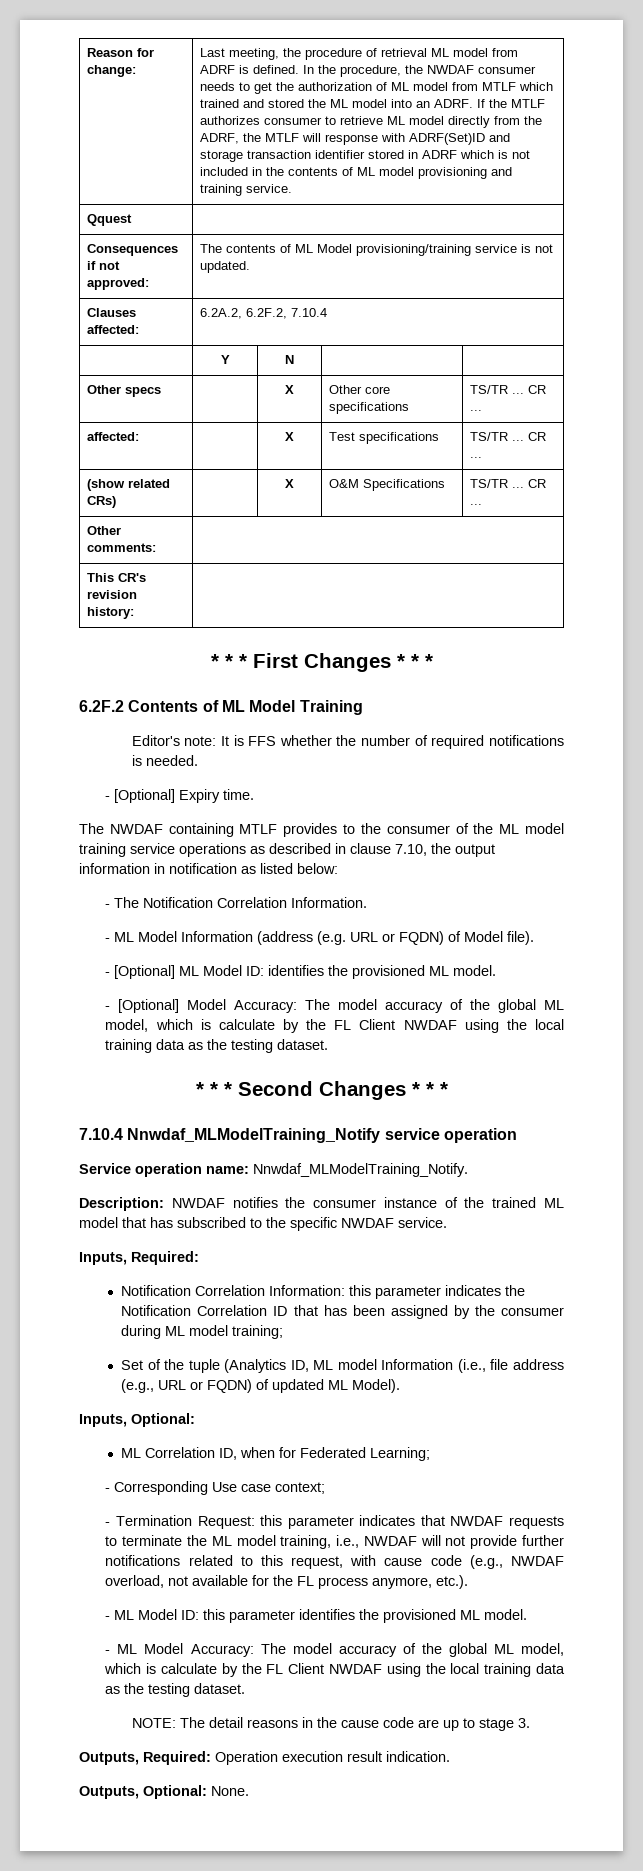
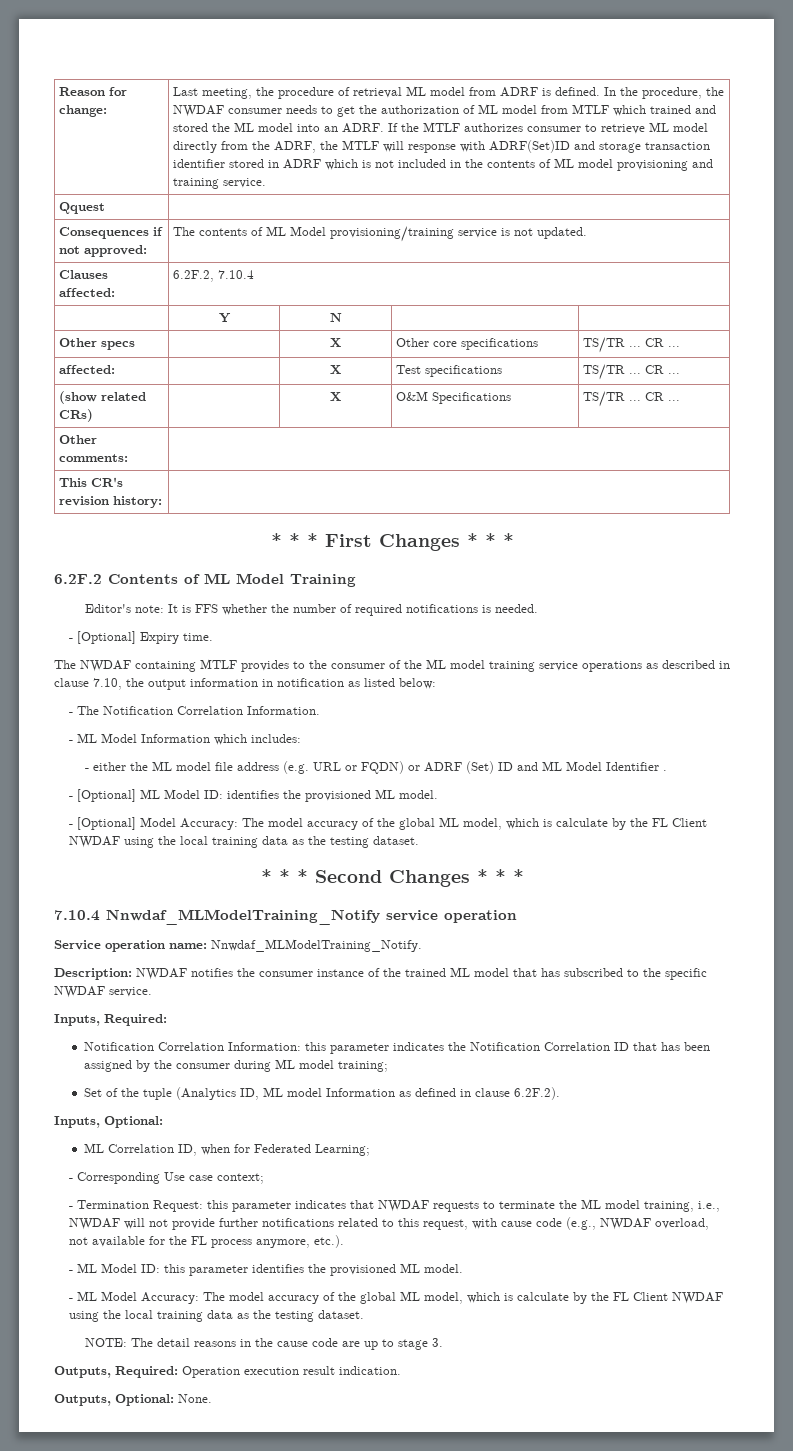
- Clauses affected: | 6.2A.2, 6.2F.2, 7.10.4
+ Clauses affected: | 6.2F.2, 7.10.4
- - ML Model Information (address (e.g. URL or FQDN) of Model file).
+ - ML Model Information which includes:
+ - either the ML model file address (e.g. URL or FQDN) or ADRF (Set) ID and ML Model Identifier .
- Set of the tuple (Analytics ID, ML model Information (i.e., file address (e.g., URL or FQDN) of updated ML Model).
+ Set of the tuple (Analytics ID, ML model Information as defined in clause 6.2F.2).

